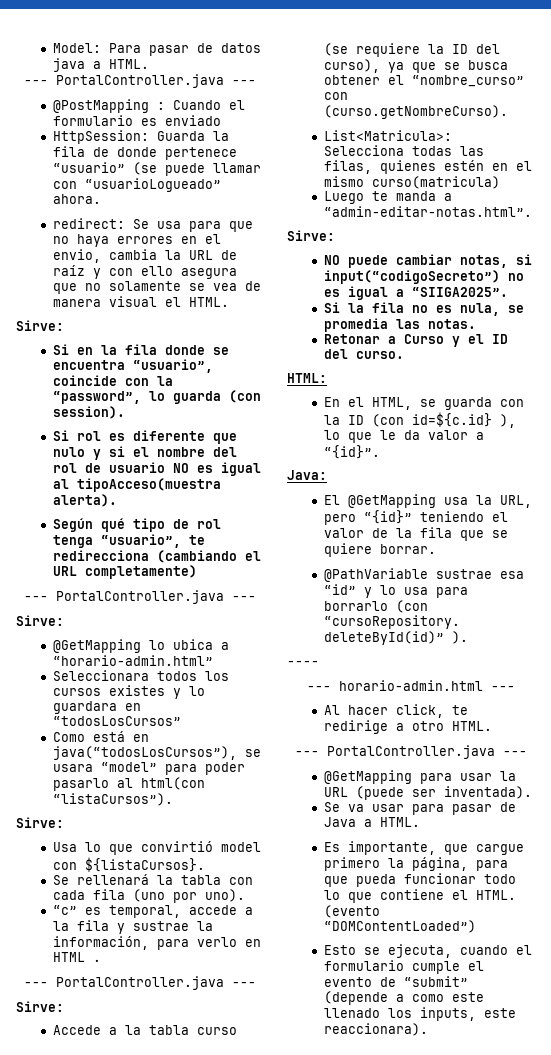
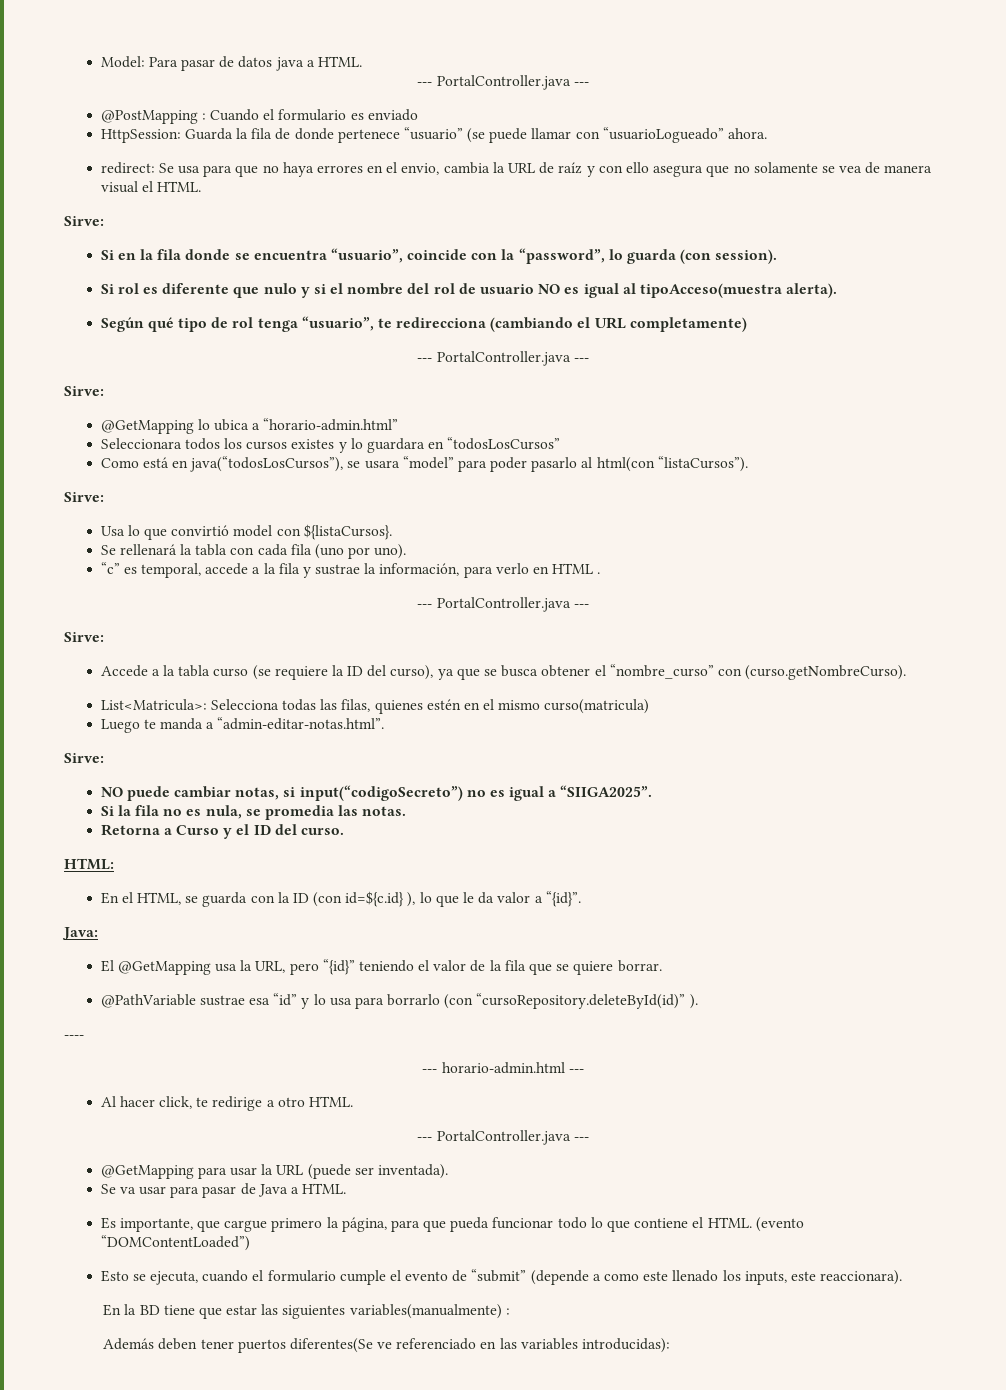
- Retonar a Curso y el ID del curso.
+ Retorna a Curso y el ID del curso.
+ En la BD tiene que estar las siguientes variables(manualmente) :
+ Además deben tener puertos diferentes(Se ve referenciado en las variables introducidas):

